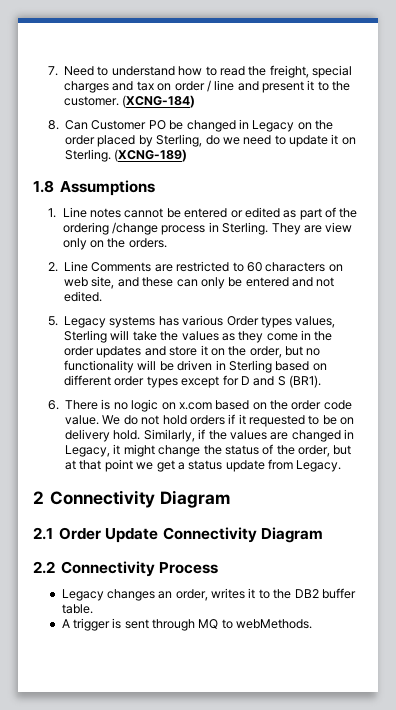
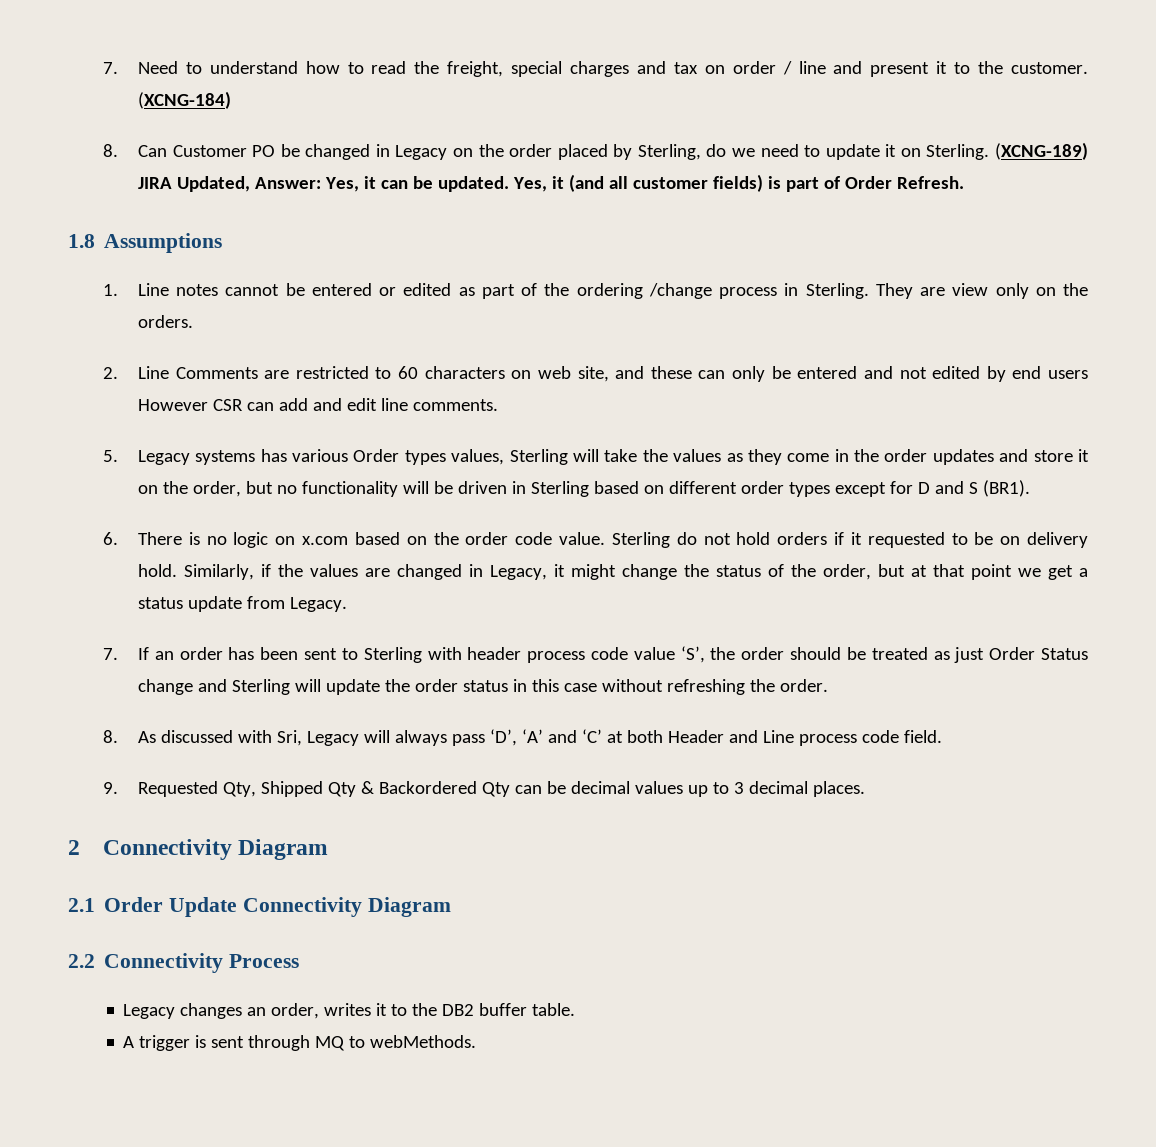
- (XCNG-189)
+ (XCNG-189) JIRA Updated, Answer: Yes, it can be updated. Yes, it (and all customer fields) is part of Order Refresh.
- 2. Line Comments are restricted to 60 characters on web site, and these can only be entered and not edited.
+ 2. Line Comments are restricted to 60 characters on web site, and these can only be entered and not edited by end users However CSR can add and edit line comments.
- We do not hold orders if it requested to be on delivery hold.
+ Sterling do not hold orders if it requested to be on delivery hold.
+ 7. If an order has been sent to Sterling with header process code value ‘S’, the order should be treated as just Order Status change and Sterling will update the order status in this case without refreshing the order.
+ 8. As discussed with Sri, Legacy will always pass ‘D’, ‘A’ and ‘C’ at both Header and Line process code field.
+ 9. Requested Qty, Shipped Qty & Backordered Qty can be decimal values up to 3 decimal places.

